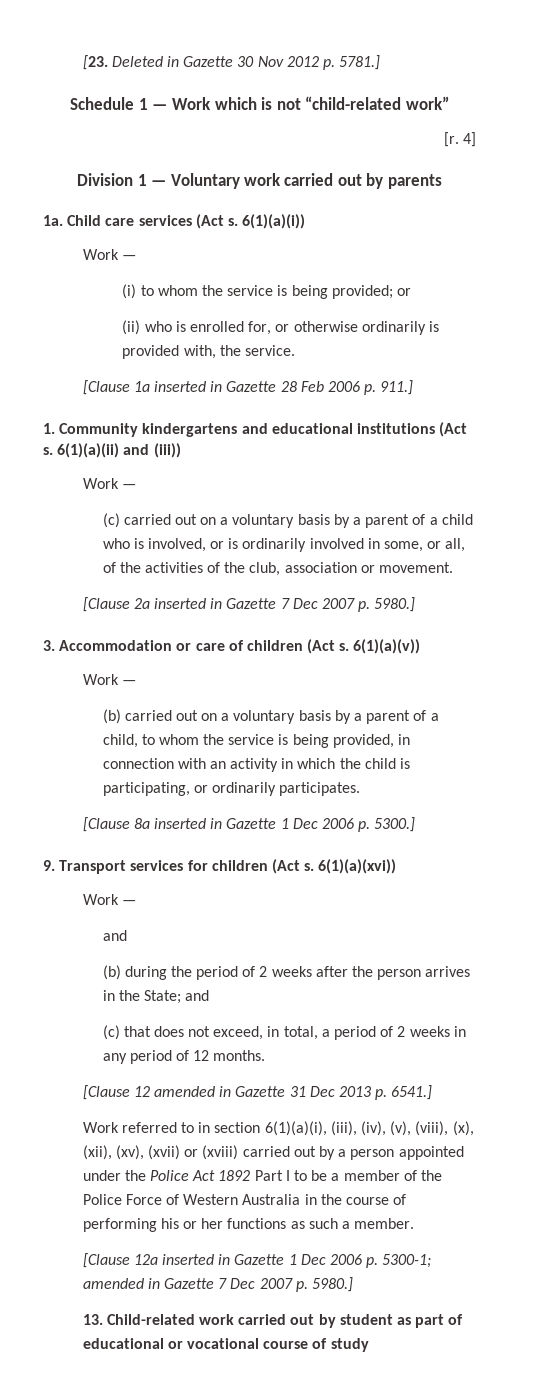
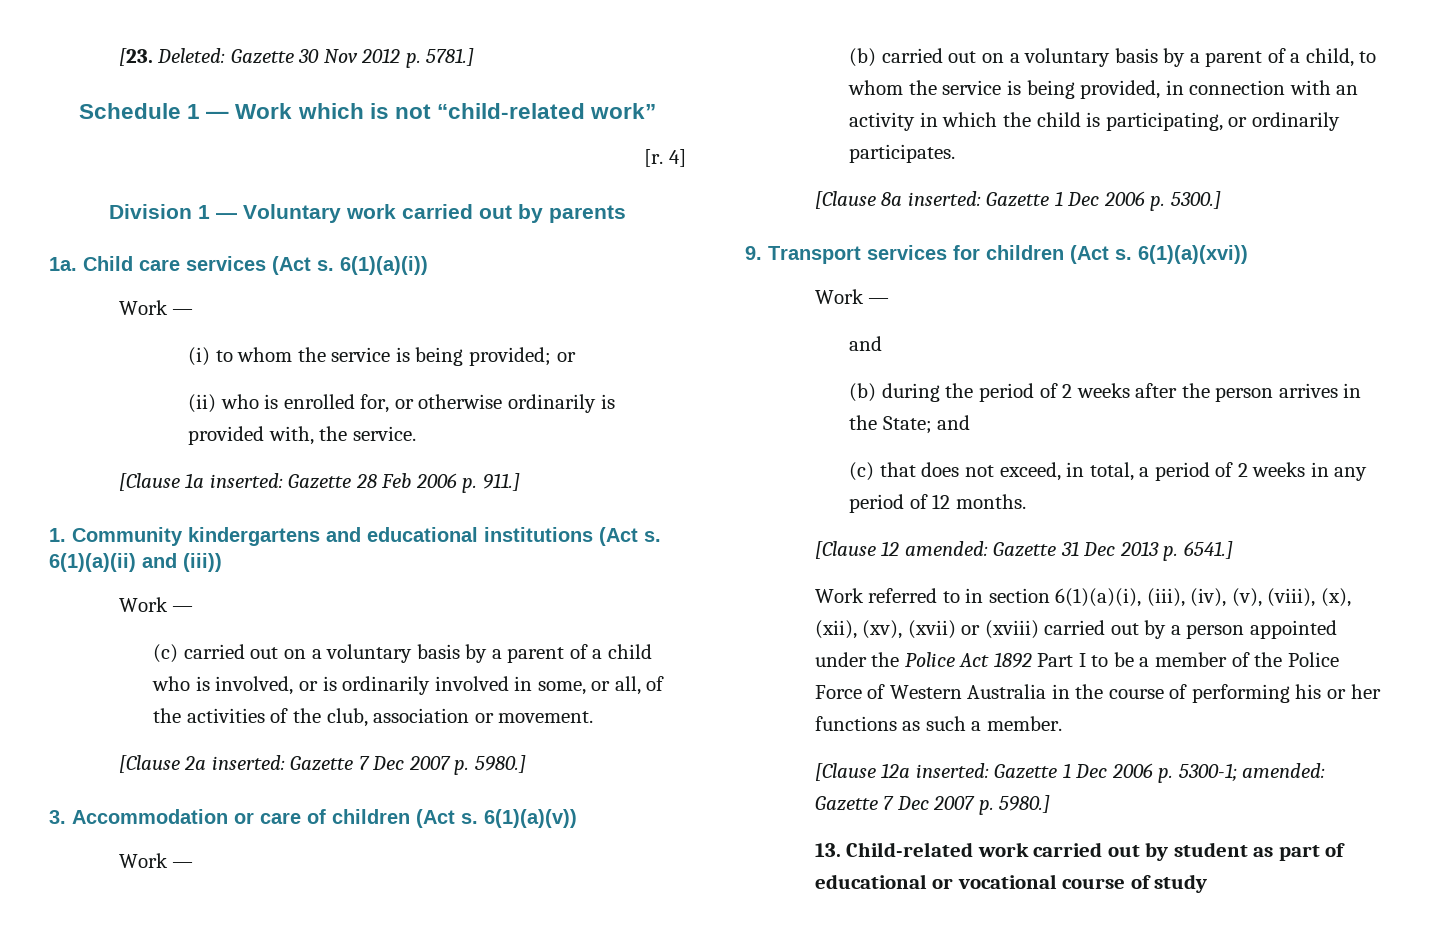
- [23. Deleted in Gazette 30 Nov 2012 p. 5781.]
+ [23. Deleted: Gazette 30 Nov 2012 p. 5781.]
- [Clause 1a inserted in Gazette 28 Feb 2006 p. 911.]
+ [Clause 1a inserted: Gazette 28 Feb 2006 p. 911.]
- [Clause 2a inserted in Gazette 7 Dec 2007 p. 5980.]
+ [Clause 2a inserted: Gazette 7 Dec 2007 p. 5980.]
- [Clause 8a inserted in Gazette 1 Dec 2006 p. 5300.]
+ [Clause 8a inserted: Gazette 1 Dec 2006 p. 5300.]
- [Clause 12 amended in Gazette 31 Dec 2013 p. 6541.]
+ [Clause 12 amended: Gazette 31 Dec 2013 p. 6541.]
- [Clause 12a inserted in Gazette 1 Dec 2006 p. 5300-1; amended in Gazette 7 Dec 2007 p. 5980.]
+ [Clause 12a inserted: Gazette 1 Dec 2006 p. 5300-1; amended: Gazette 7 Dec 2007 p. 5980.]

